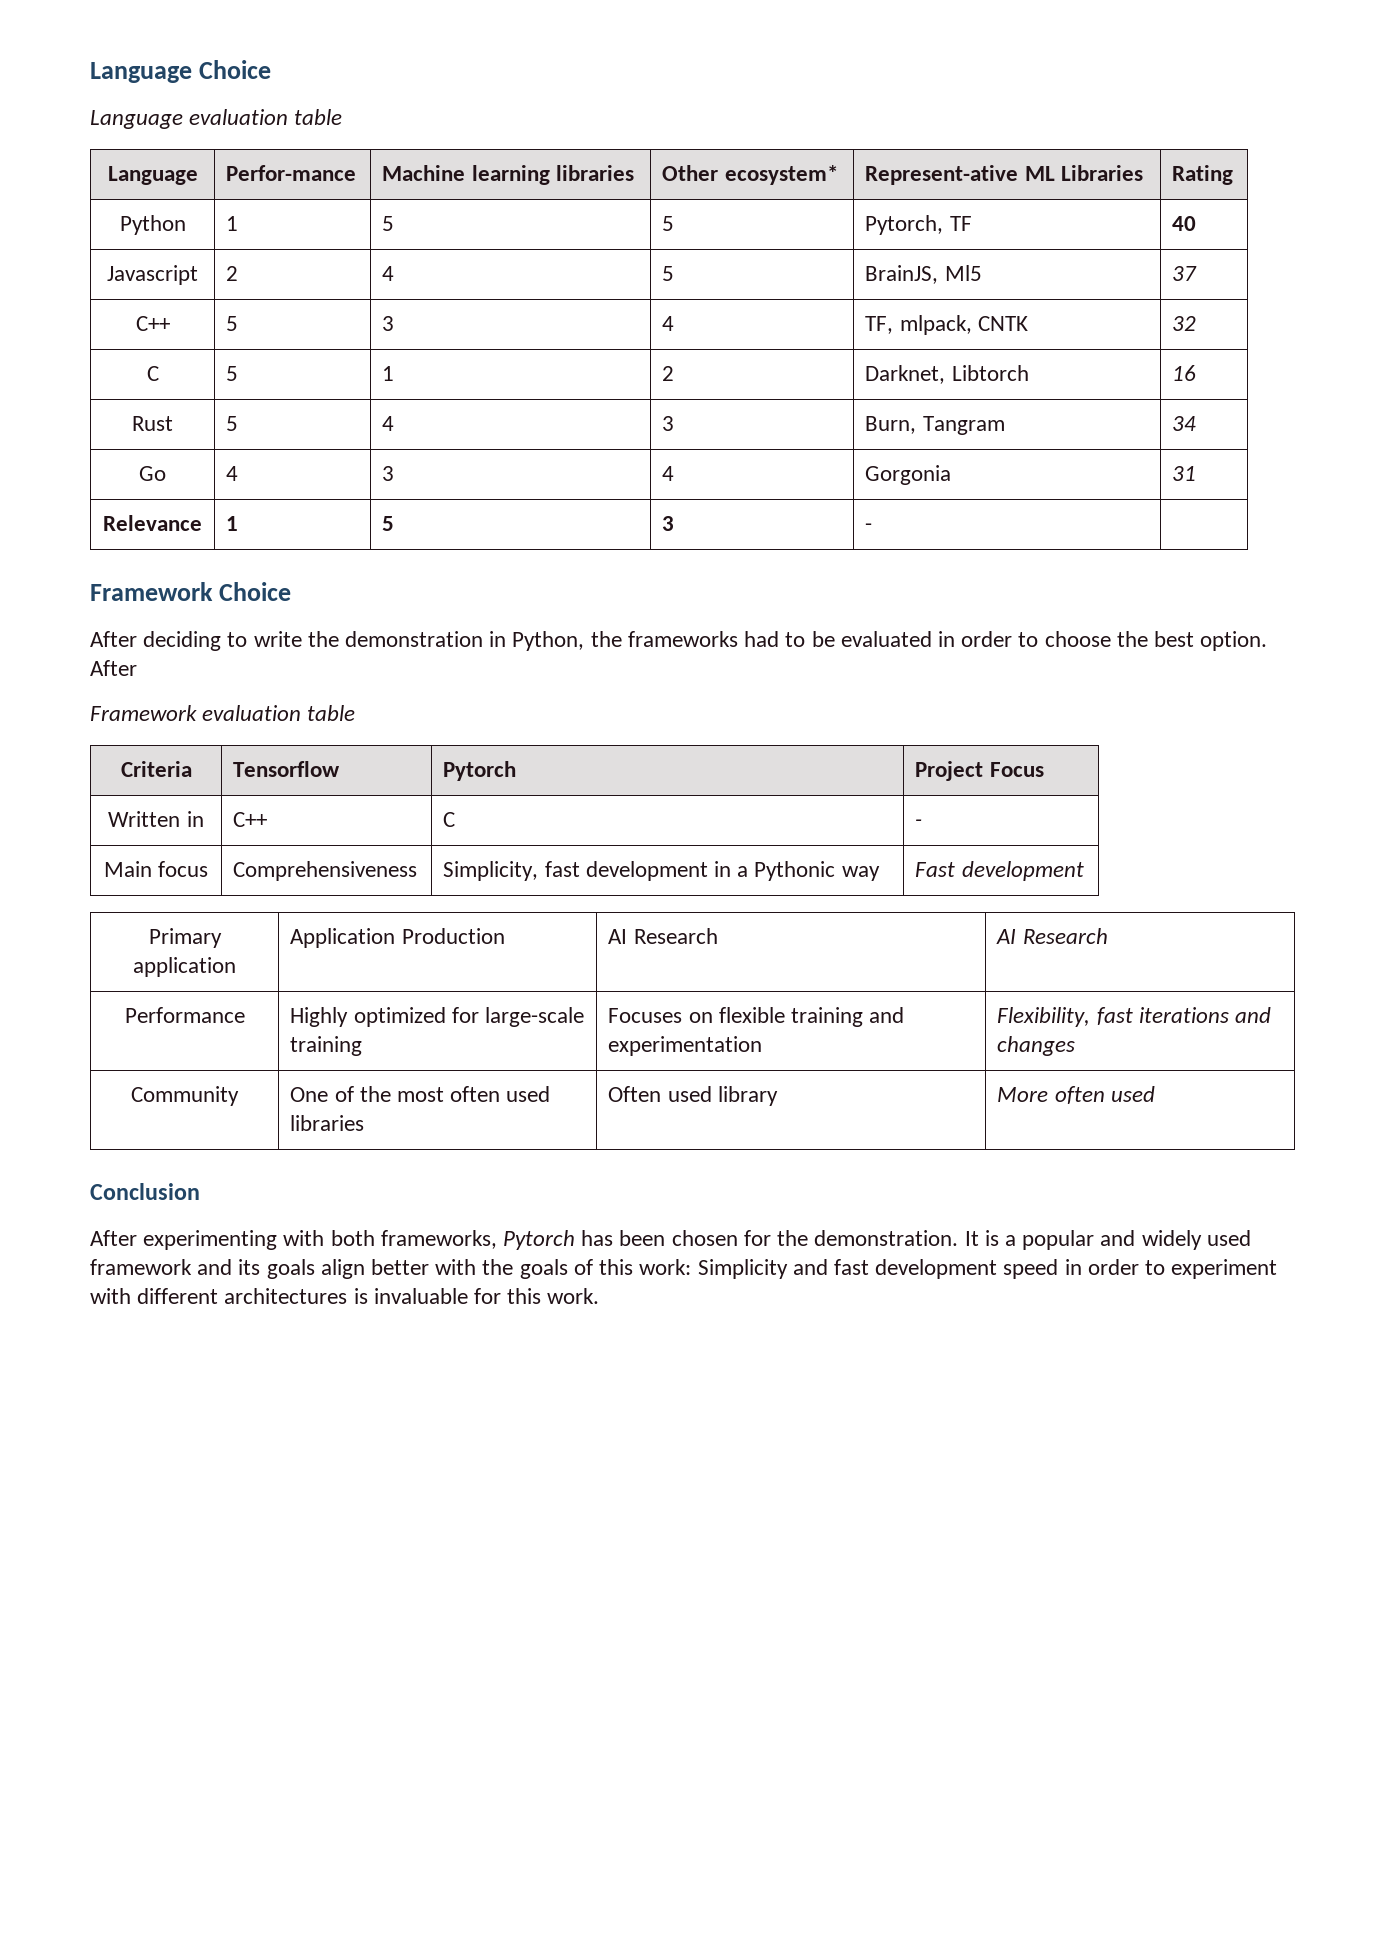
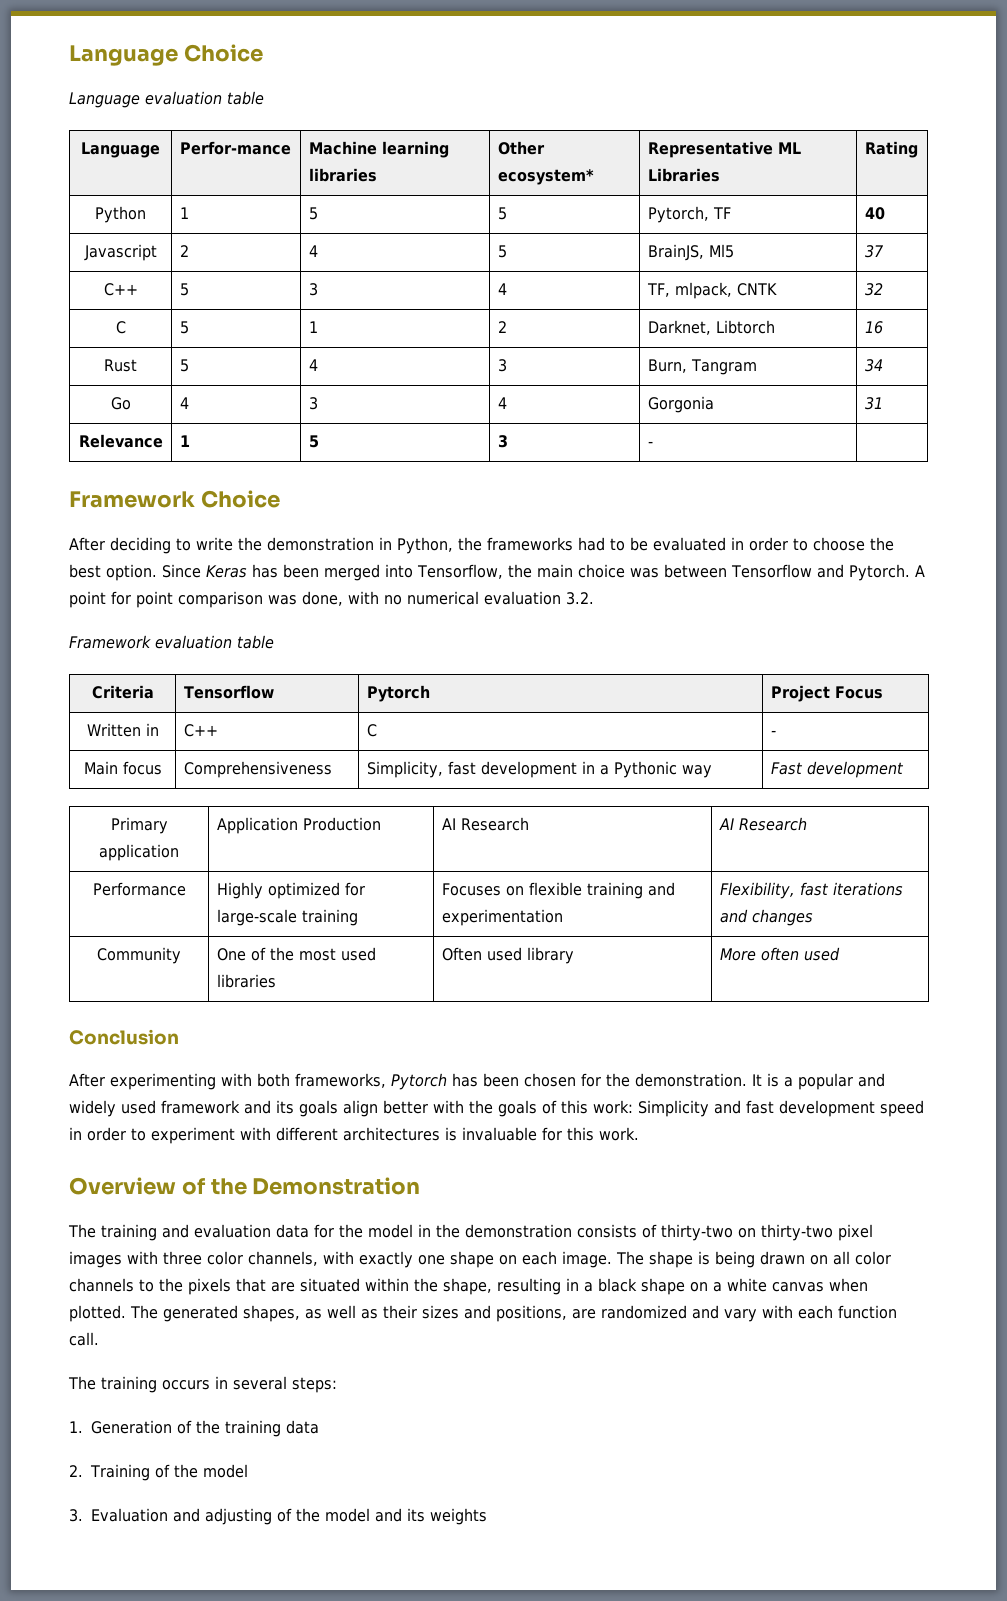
- Language | Perfor-mance | Machine learning libraries | Other ecosystem* | Represent-ative ML Libraries | Rating
+ Language | Perfor-mance | Machine learning libraries | Other ecosystem* | Representative ML Libraries | Rating
- After deciding to write the demonstration in Python, the frameworks had to be evaluated in order to choose the best option. After
+ After deciding to write the demonstration in Python, the frameworks had to be evaluated in order to choose the best option. Since Keras has been merged into Tensorflow, the main choice was between Tensorflow and Pytorch. A point for point comparison was done, with no numerical evaluation 3.2.
- Community | One of the most often used libraries | Often used library | More often used
+ Community | One of the most used libraries | Often used library | More often used
+ Overview of the Demonstration
+ The training and evaluation data for the model in the demonstration consists of thirty-two on thirty-two pixel images with three color channels, with exactly one shape on each image. The shape is being drawn on all color channels to the pixels that are situated within the shape, resulting in a black shape on a white canvas when plotted. The generated shapes, as well as their sizes and positions, are randomized and vary with each function call.
+ The training occurs in several steps:
+ 1. Generation of the training data
+ 2. Training of the model
+ 3. Evaluation and adjusting of the model and its weights

